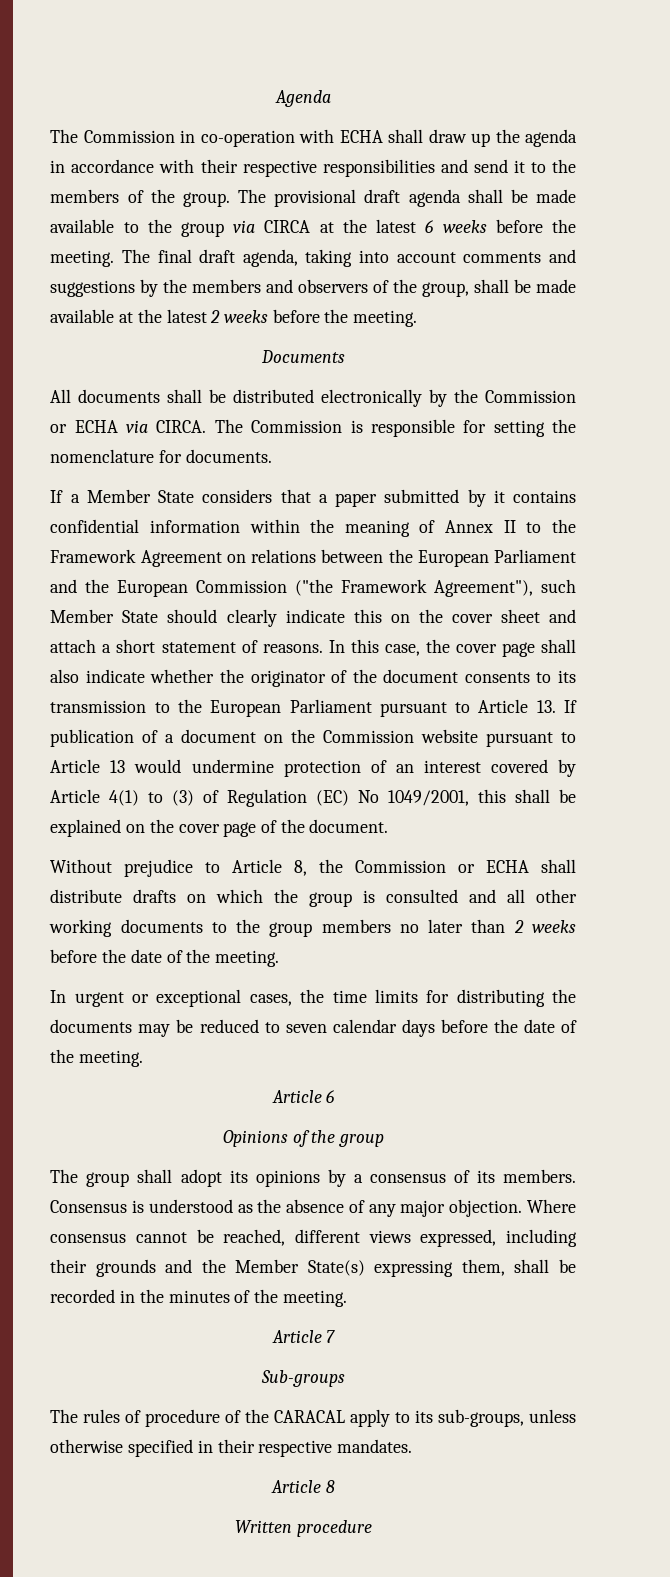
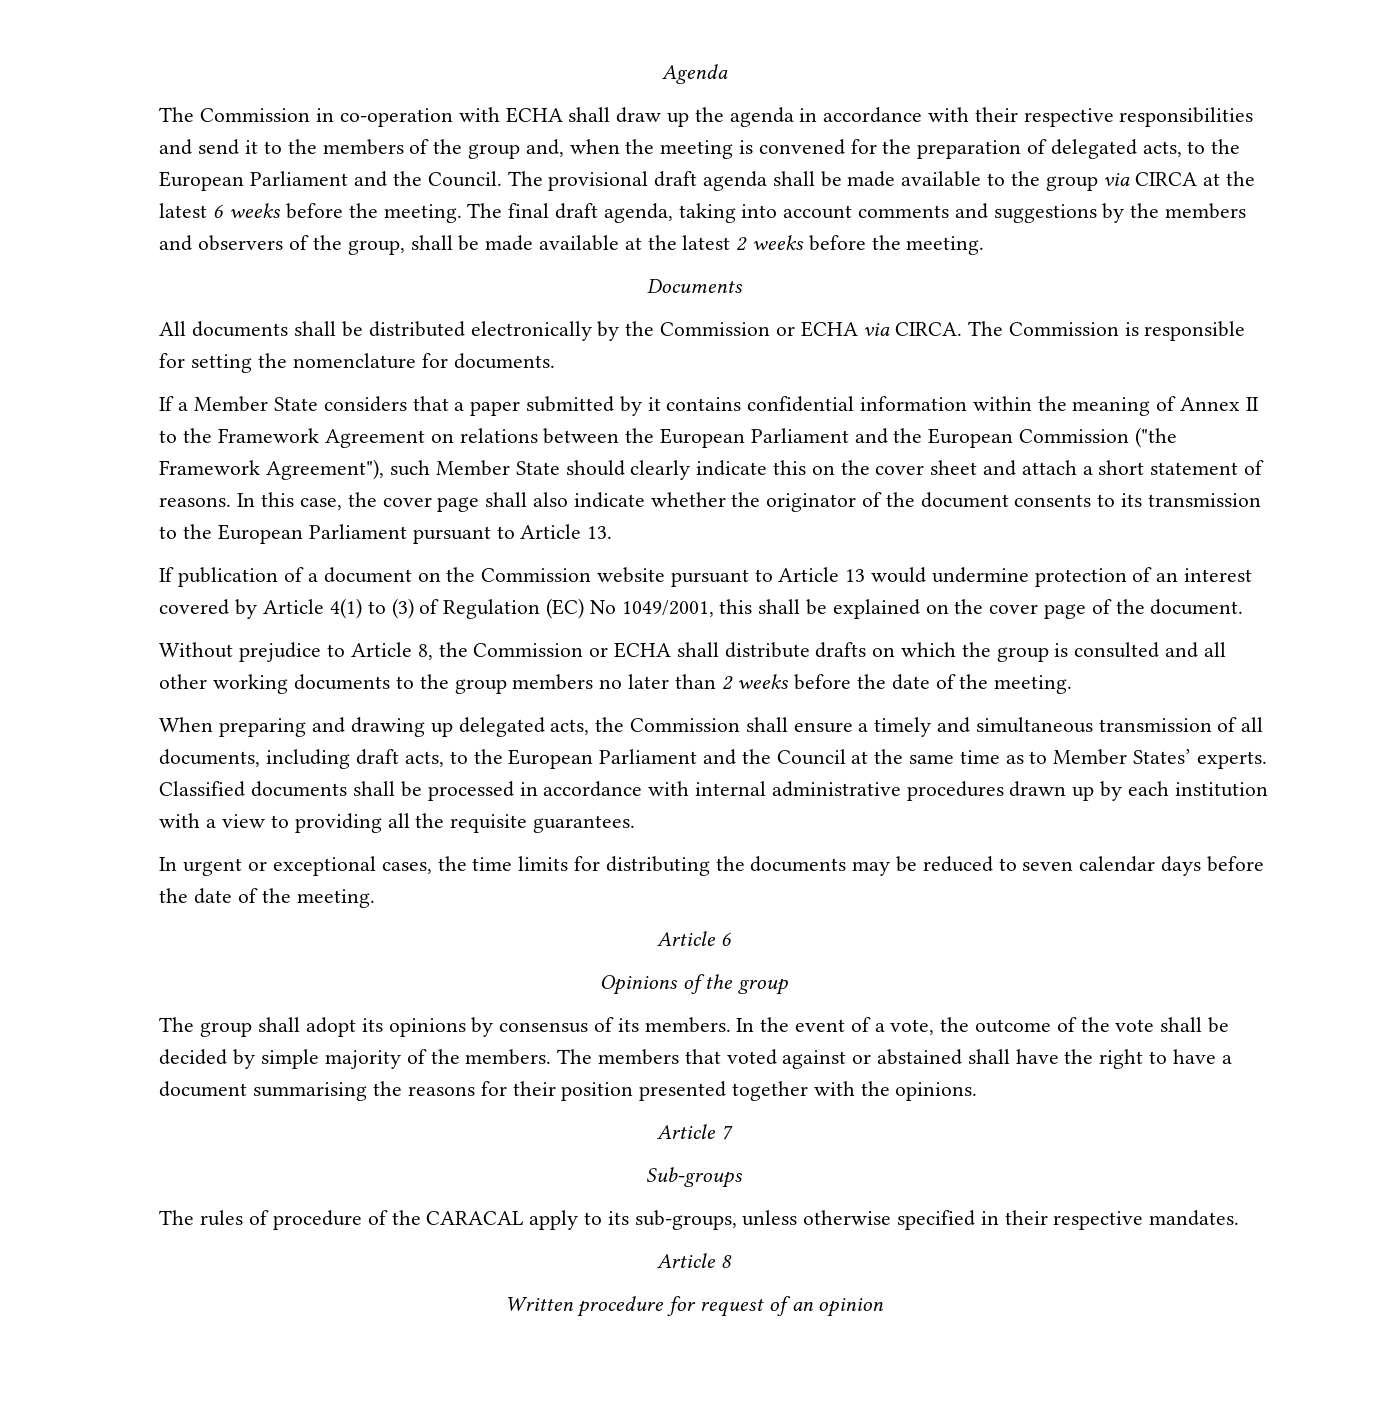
- The Commission in co-operation with ECHA shall draw up the agenda in accordance with their respective responsibilities and send it to the members of the group.
+ The Commission in co-operation with ECHA shall draw up the agenda in accordance with their respective responsibilities and send it to the members of the group and, when the meeting is convened for the preparation of delegated acts, to the European Parliament and the Council.
- In this case, the cover page shall also indicate whether the originator of the document consents to its transmission to the European Parliament pursuant to Article 13. If publication of a document on the Commission website pursuant to Article 13 would undermine protection of an interest covered by Article 4(1) to (3) of Regulation (EC) No 1049/2001, this shall be explained on the cover page of the document.
+ In this case, the cover page shall also indicate whether the originator of the document consents to its transmission to the European Parliament pursuant to Article 13.
+ If publication of a document on the Commission website pursuant to Article 13 would undermine protection of an interest covered by Article 4(1) to (3) of Regulation (EC) No 1049/2001, this shall be explained on the cover page of the document.
+ When preparing and drawing up delegated acts, the Commission shall ensure a timely and simultaneous transmission of all documents, including draft acts, to the European Parliament and the Council at the same time as to Member States’ experts. Classified documents shall be processed in accordance with internal administrative procedures drawn up by each institution with a view to providing all the requisite guarantees.
- The group shall adopt its opinions by a consensus of its members.
+ The group shall adopt its opinions by consensus of its members.
- Consensus is understood as the absence of any major objection. Where consensus cannot be reached, different views expressed, including their grounds and the Member State(s) expressing them, shall be recorded in the minutes of the meeting.
+ In the event of a vote, the outcome of the vote shall be decided by simple majority of the members. The members that voted against or abstained shall have the right to have a document summarising the reasons for their position presented together with the opinions.
- Written procedure
+ Written procedure for request of an opinion

